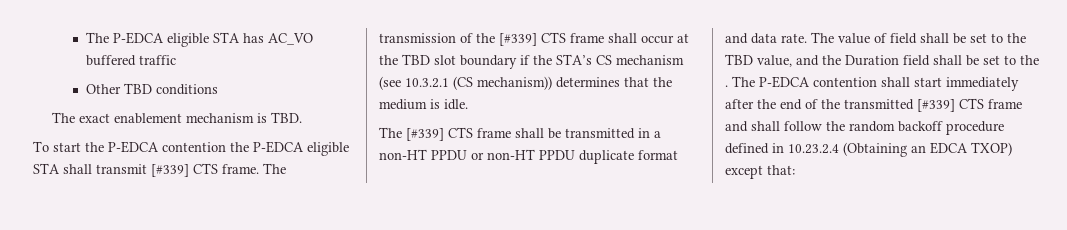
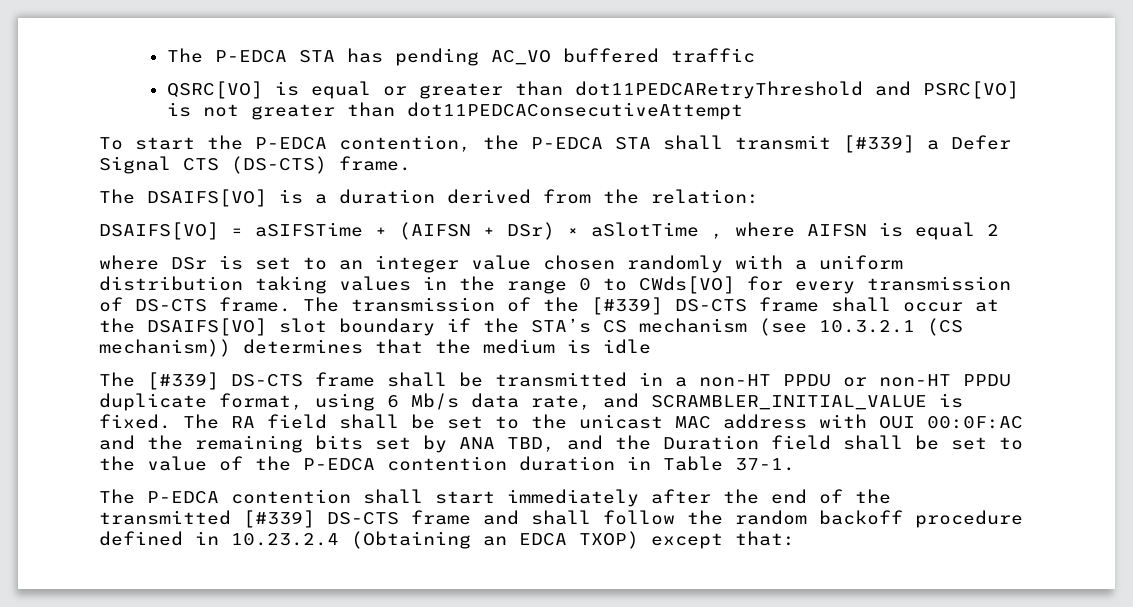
- The P-EDCA eligible STA has AC_VO buffered traffic
+ The P-EDCA STA has pending AC_VO buffered traffic
- Other TBD conditions
- The exact enablement mechanism is TBD.
+ QSRC[VO] is equal or greater than dot11PEDCARetryThreshold and PSRC[VO] is not greater than dot11PEDCAConsecutiveAttempt
- To start the P-EDCA contention the P-EDCA eligible STA shall transmit [#339] CTS frame.
+ To start the P-EDCA contention, the P-EDCA STA shall transmit [#339] a Defer Signal CTS (DS-CTS) frame.
+ The DSAIFS[VO] is a duration derived from the relation:
+ DSAIFS[VO] = aSIFSTime + (AIFSN + DSr) × aSlotTime , where AIFSN is equal 2
+ where DSr is set to an integer value chosen randomly with a uniform distribution taking values in the range 0 to CWds[VO] for every transmission of DS-CTS frame.
- The transmission of the [#339] CTS frame shall occur at the TBD slot boundary if the STA’s CS mechanism (see 10.3.2.1 (CS mechanism)) determines that the medium is idle.
+ The transmission of the [#339] DS-CTS frame shall occur at the DSAIFS[VO] slot boundary if the STA’s CS mechanism (see 10.3.2.1 (CS mechanism)) determines that the medium is idle
- The [#339] CTS frame shall be transmitted in a non-HT PPDU or non-HT PPDU duplicate format and data rate. The value of field shall be set to the TBD value, and the Duration field shall be set to the . The P-EDCA contention shall start immediately after the end of the transmitted [#339] CTS frame and shall follow the random backoff procedure defined in 10.23.2.4 (Obtaining an EDCA TXOP) except that:
+ The [#339] DS-CTS frame shall be transmitted in a non-HT PPDU or non-HT PPDU duplicate format, using 6 Mb/s data rate, and SCRAMBLER_INITIAL_VALUE is fixed. The RA field shall be set to the unicast MAC address with OUI 00:0F:AC and the remaining bits set by ANA TBD, and the Duration field shall be set to the value of the P-EDCA contention duration in Table 37-1.
+ The P-EDCA contention shall start immediately after the end of the transmitted [#339] DS-CTS frame and shall follow the random backoff procedure defined in 10.23.2.4 (Obtaining an EDCA TXOP) except that:

